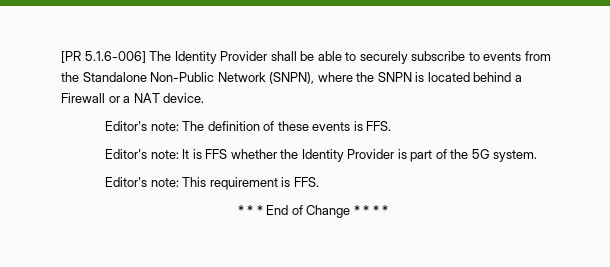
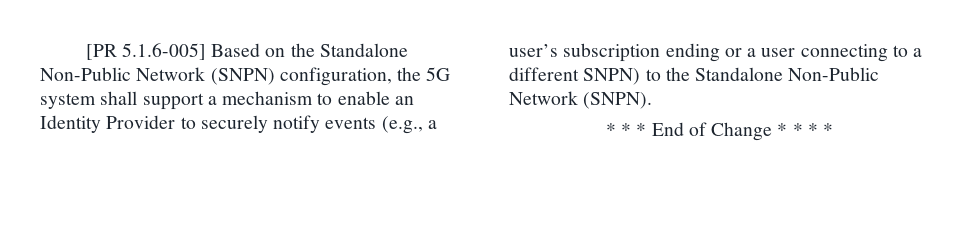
- [PR 5.1.6-006] The Identity Provider shall be able to securely subscribe to events from the Standalone Non-Public Network (SNPN), where the SNPN is located behind a Firewall or a NAT device.
- Editor's note: The definition of these events is FFS.
- Editor's note: It is FFS whether the Identity Provider is part of the 5G system.
- Editor's note: This requirement is FFS.
+ [PR 5.1.6-005] Based on the Standalone Non-Public Network (SNPN) configuration, the 5G system shall support a mechanism to enable an Identity Provider to securely notify events (e.g., a user’s subscription ending or a user connecting to a different SNPN) to the Standalone Non-Public Network (SNPN).

